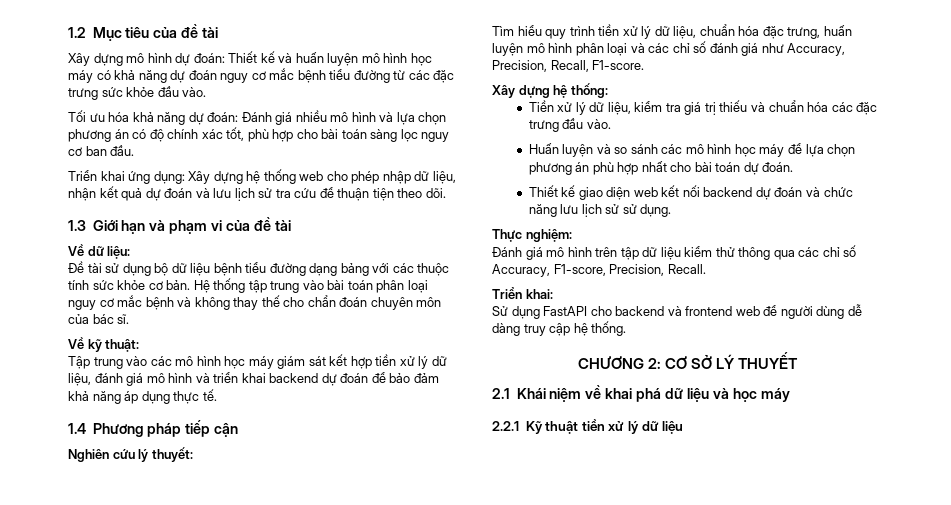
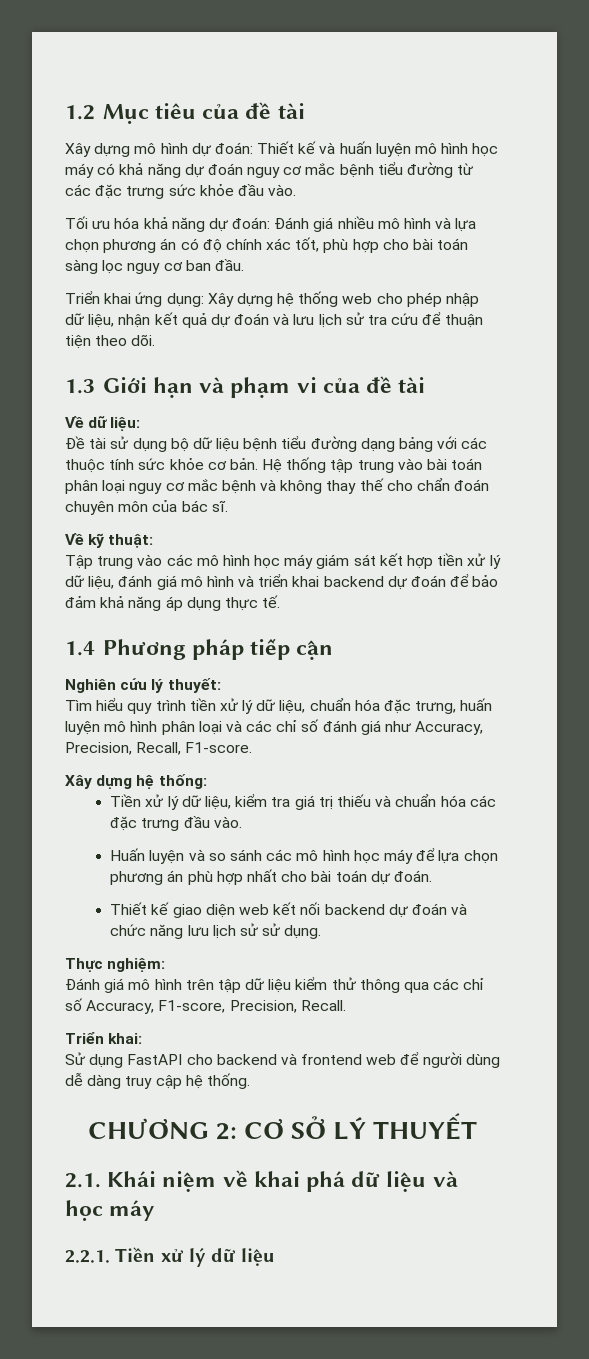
- 2.1 Khái niệm về khai phá dữ liệu và học máy
+ 2.1. Khái niệm về khai phá dữ liệu và học máy
- 2.2.1 Kỹ thuật tiền xử lý dữ liệu
+ 2.2.1. Tiền xử lý dữ liệu

